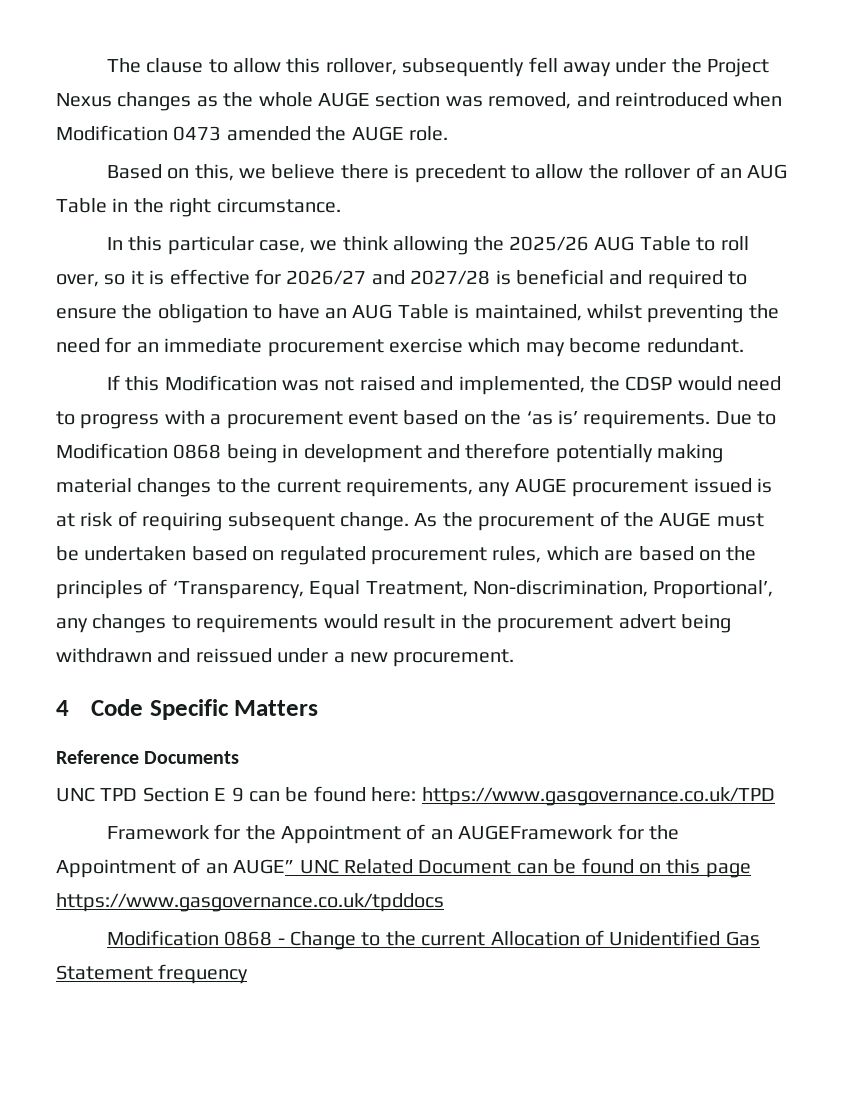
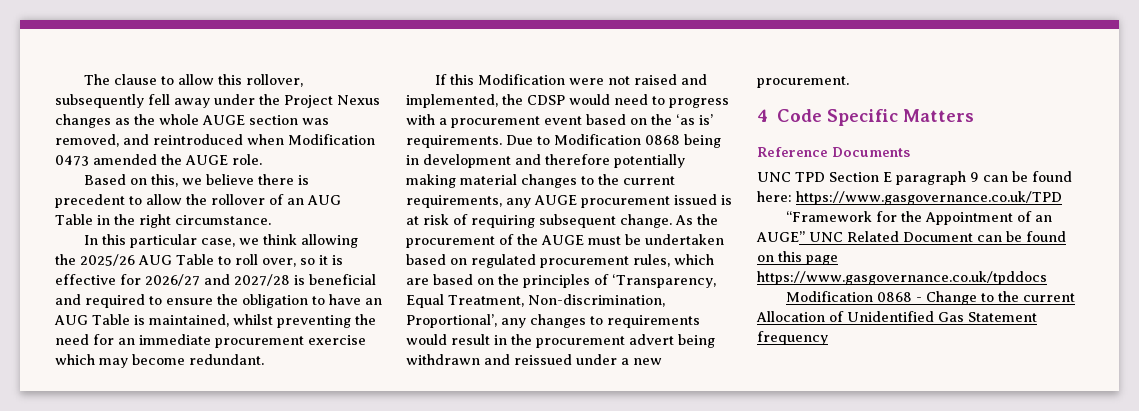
- If this Modification was not raised and implemented, the CDSP would need to progress with a procurement event based on the ‘as is’ requirements.
+ If this Modification were not raised and implemented, the CDSP would need to progress with a procurement event based on the ‘as is’ requirements.
- UNC TPD Section E 9 can be found here: https://www.gasgovernance.co.uk/TPD
+ UNC TPD Section E paragraph 9 can be found here: https://www.gasgovernance.co.uk/TPD
- Framework for the Appointment of an AUGEFramework for the Appointment of an AUGE” UNC Related Document can be found on this page https://www.gasgovernance.co.uk/tpddocs
+ “Framework for the Appointment of an AUGE” UNC Related Document can be found on this page https://www.gasgovernance.co.uk/tpddocs

